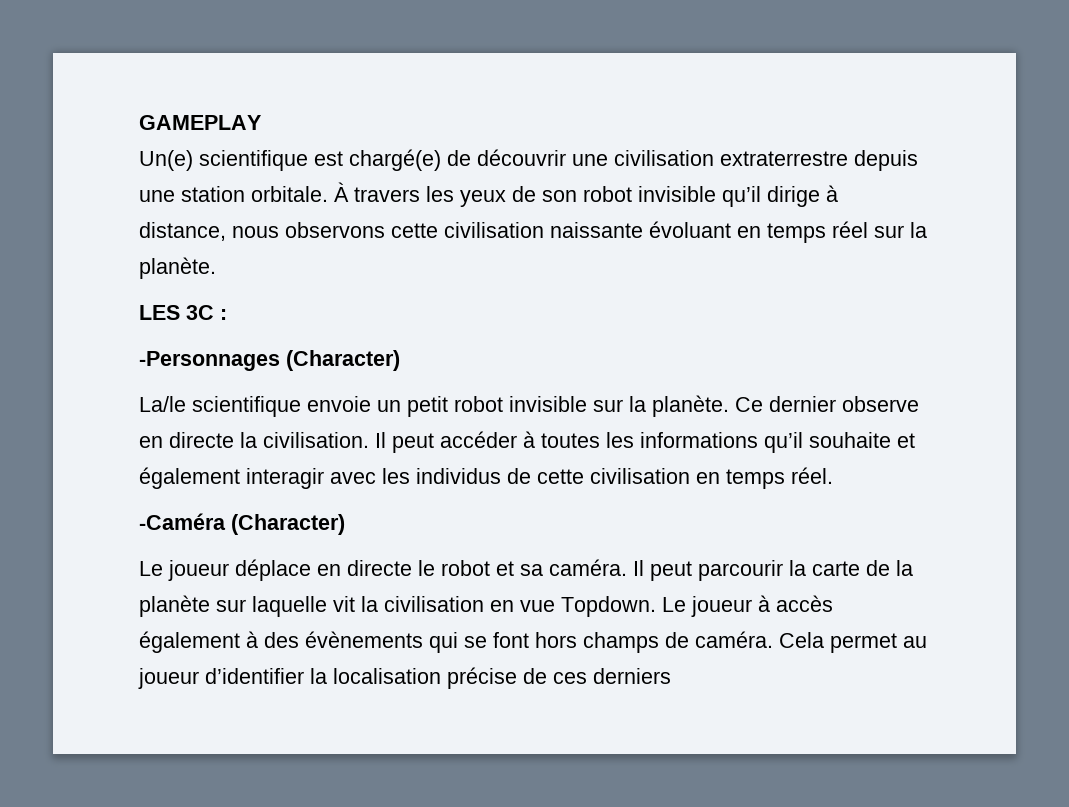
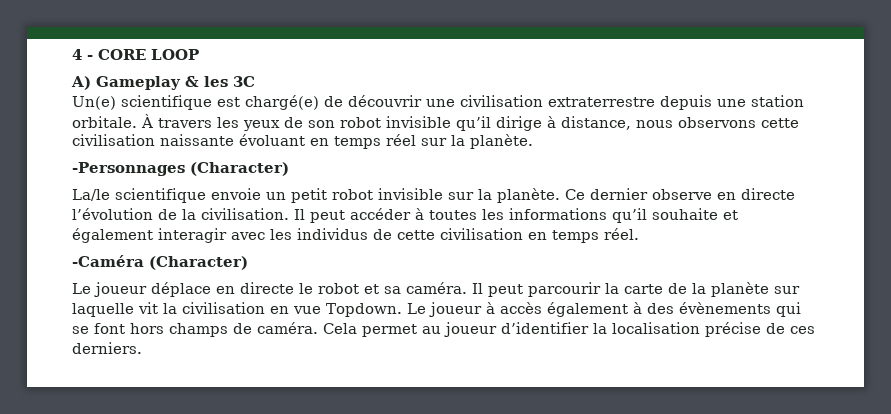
- GAMEPLAY
+ 4 - CORE LOOP
+ A) Gameplay & les 3C
- LES 3C :
- Ce dernier observe en directe la civilisation.
+ Ce dernier observe en directe l’évolution de la civilisation.
- Cela permet au joueur d’identifier la localisation précise de ces derniers
+ Cela permet au joueur d’identifier la localisation précise de ces derniers.

